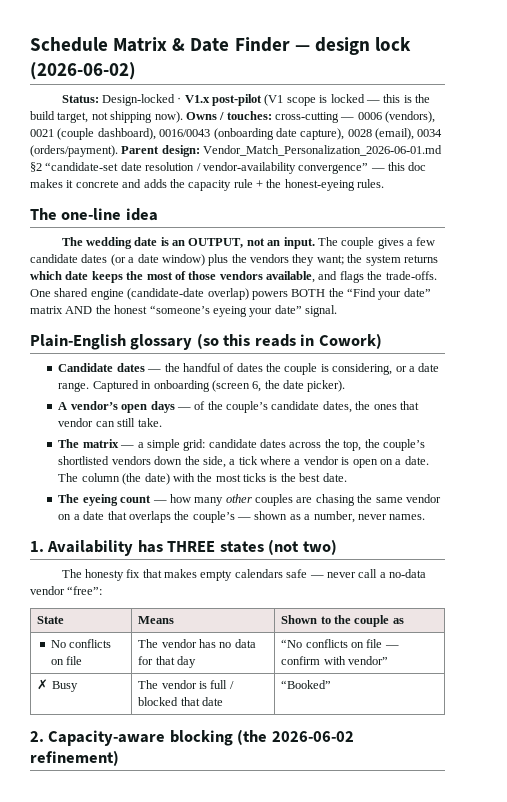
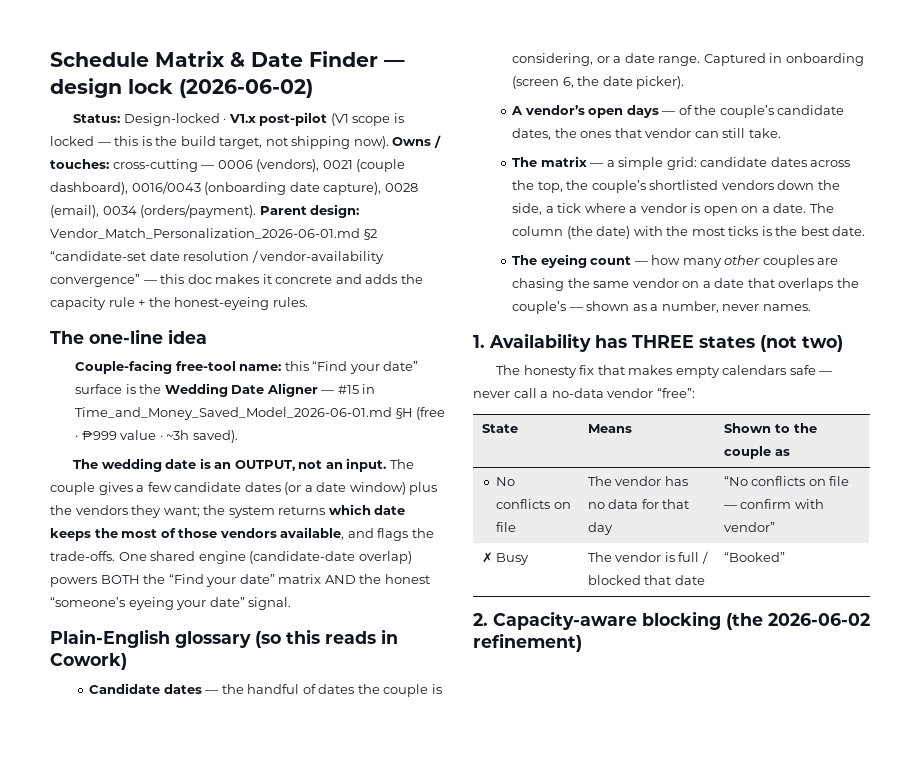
+ Couple-facing free-tool name: this “Find your date” surface is the Wedding Date Aligner — #15 in Time_and_Money_Saved_Model_2026-06-01.md §H (free · ₱999 value · ~3h saved).

